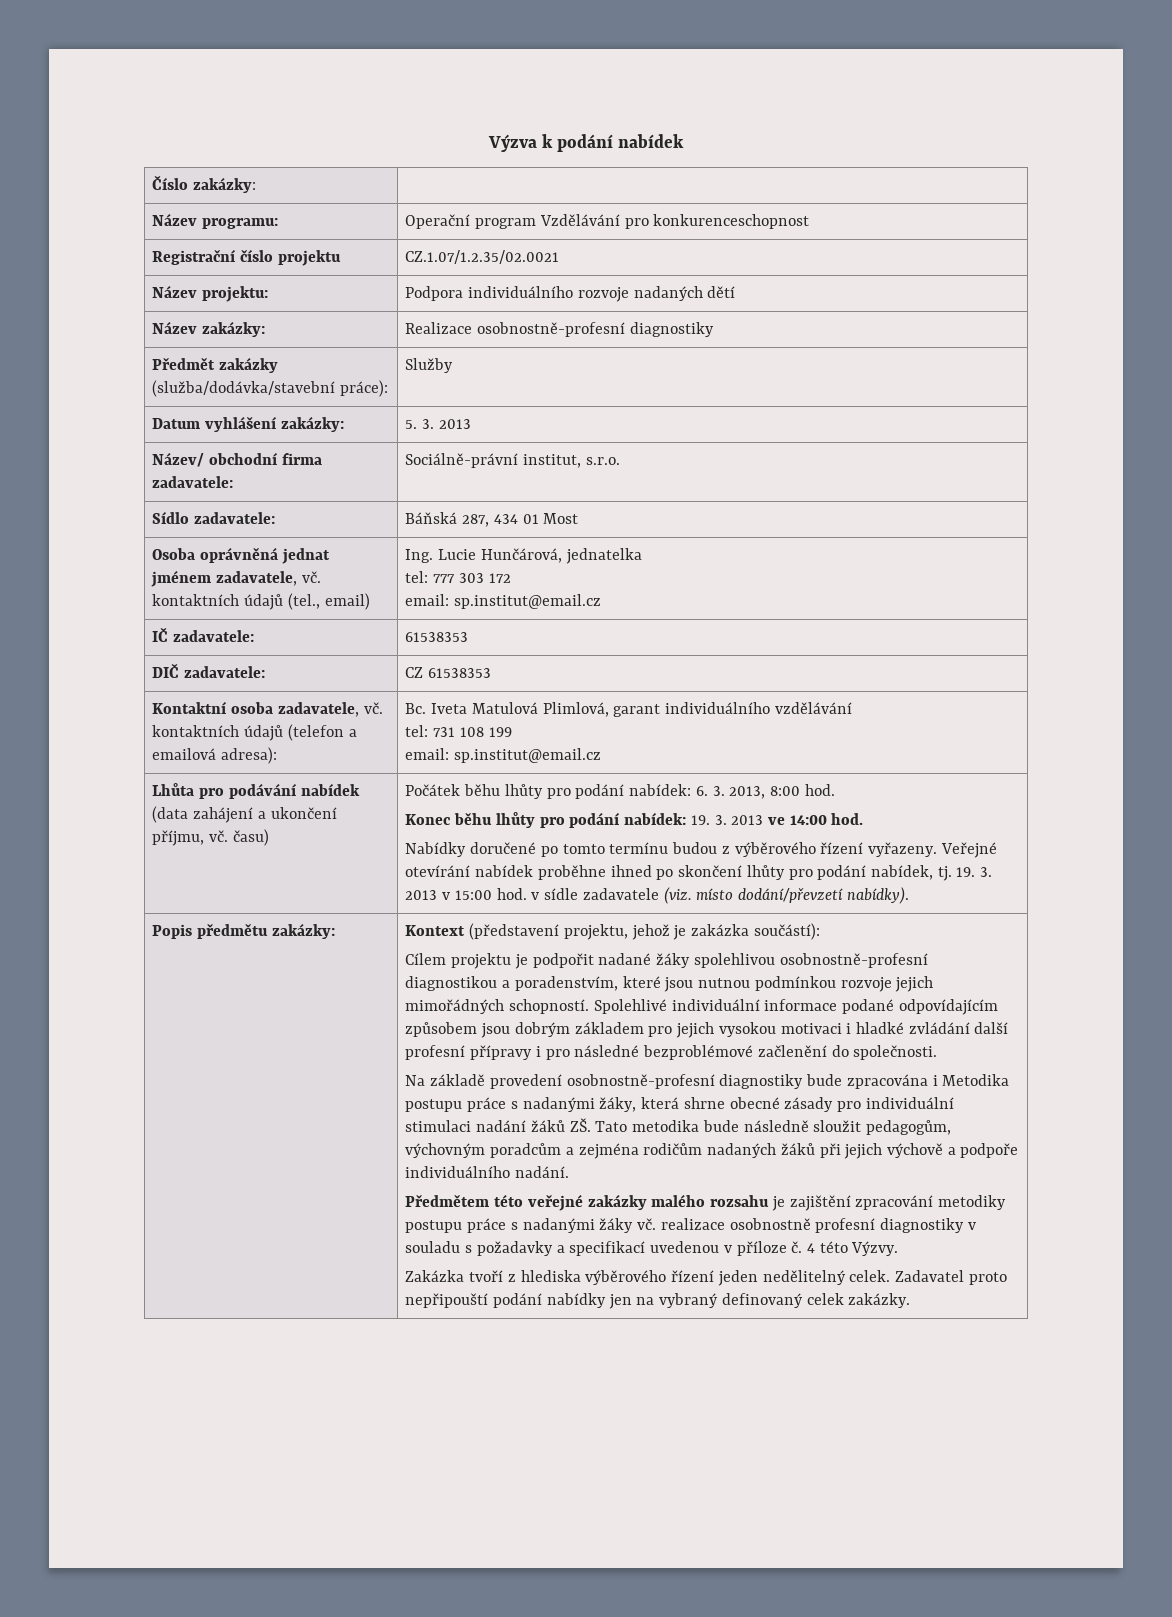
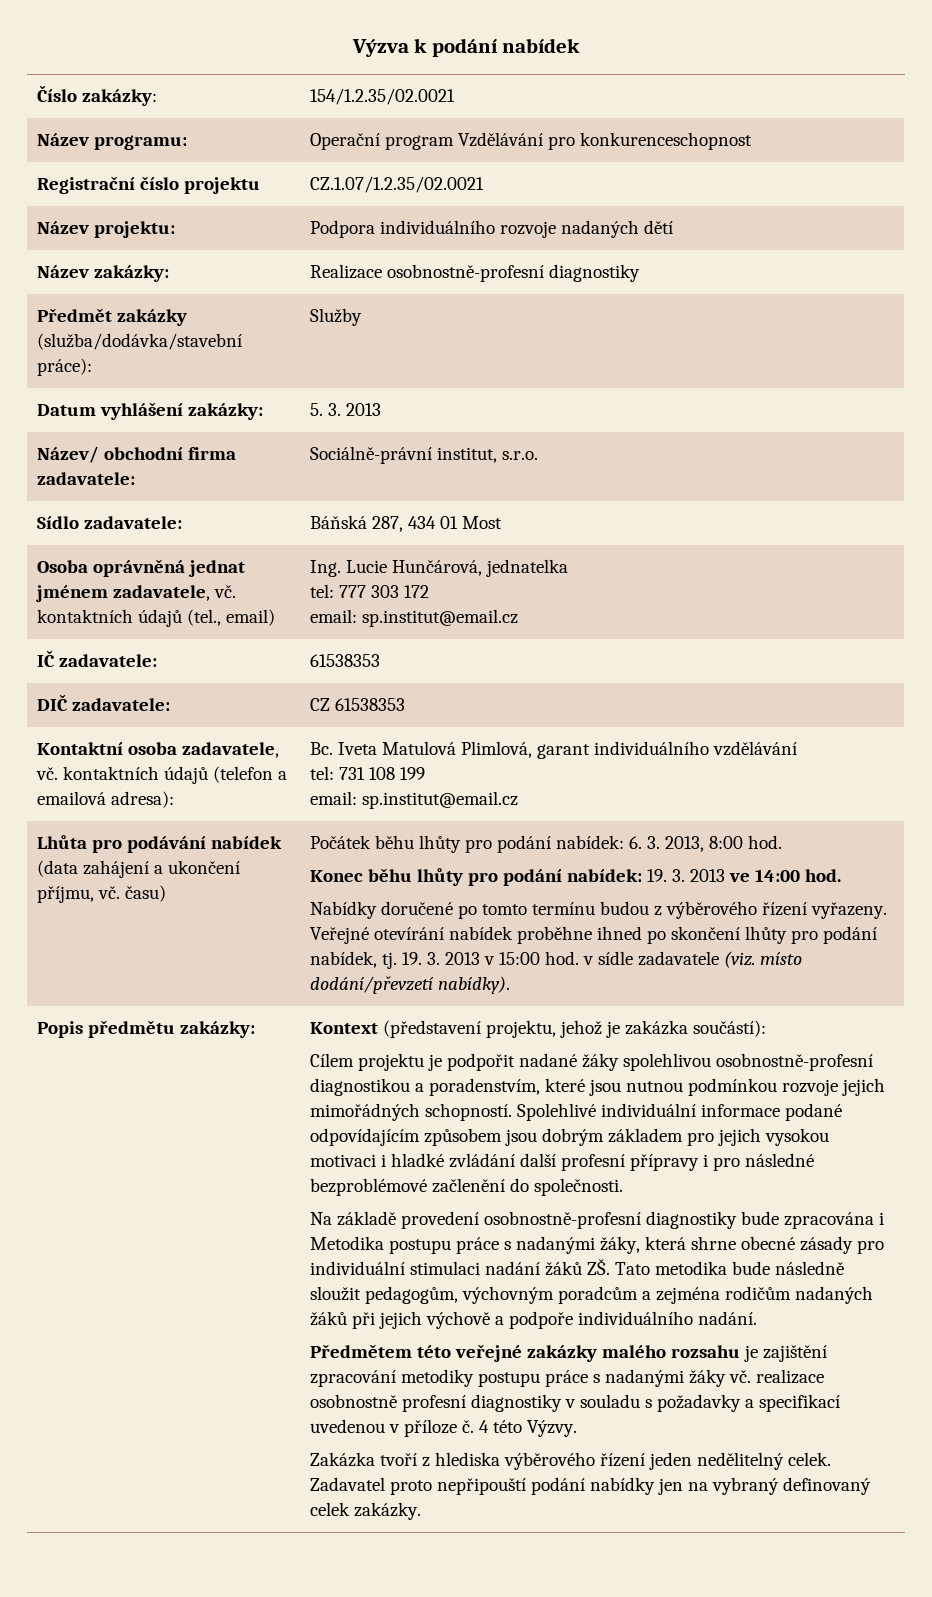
- Číslo zakázky: |
+ Číslo zakázky: | 154/1.2.35/02.0021

